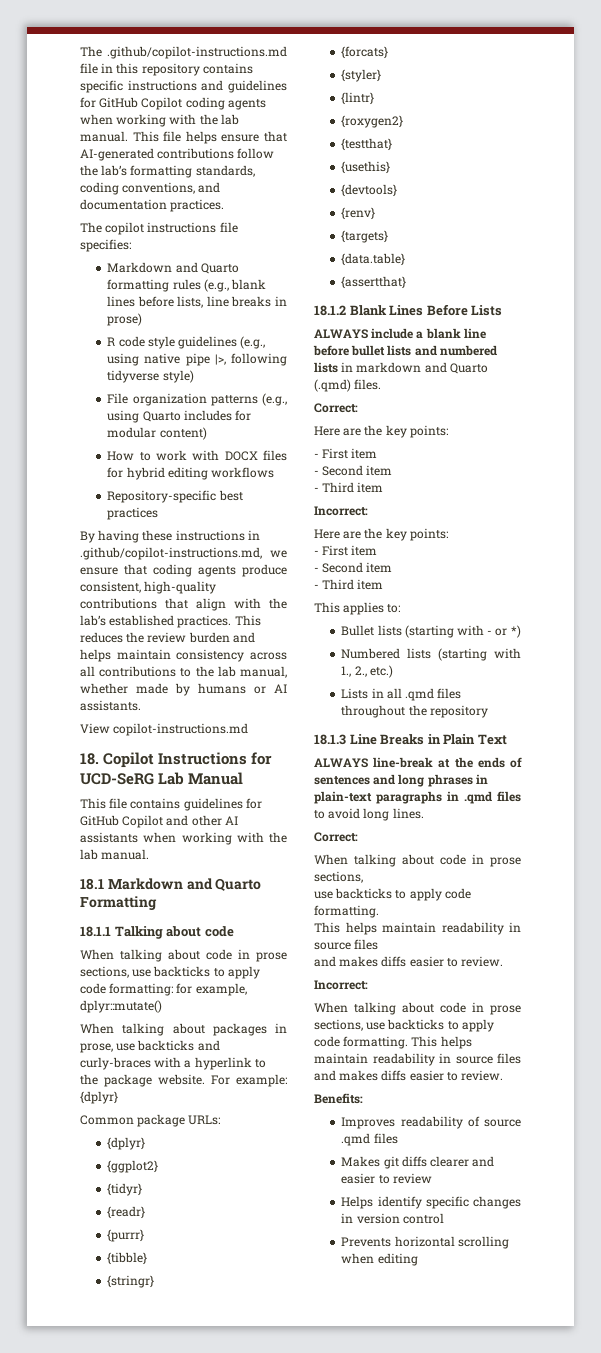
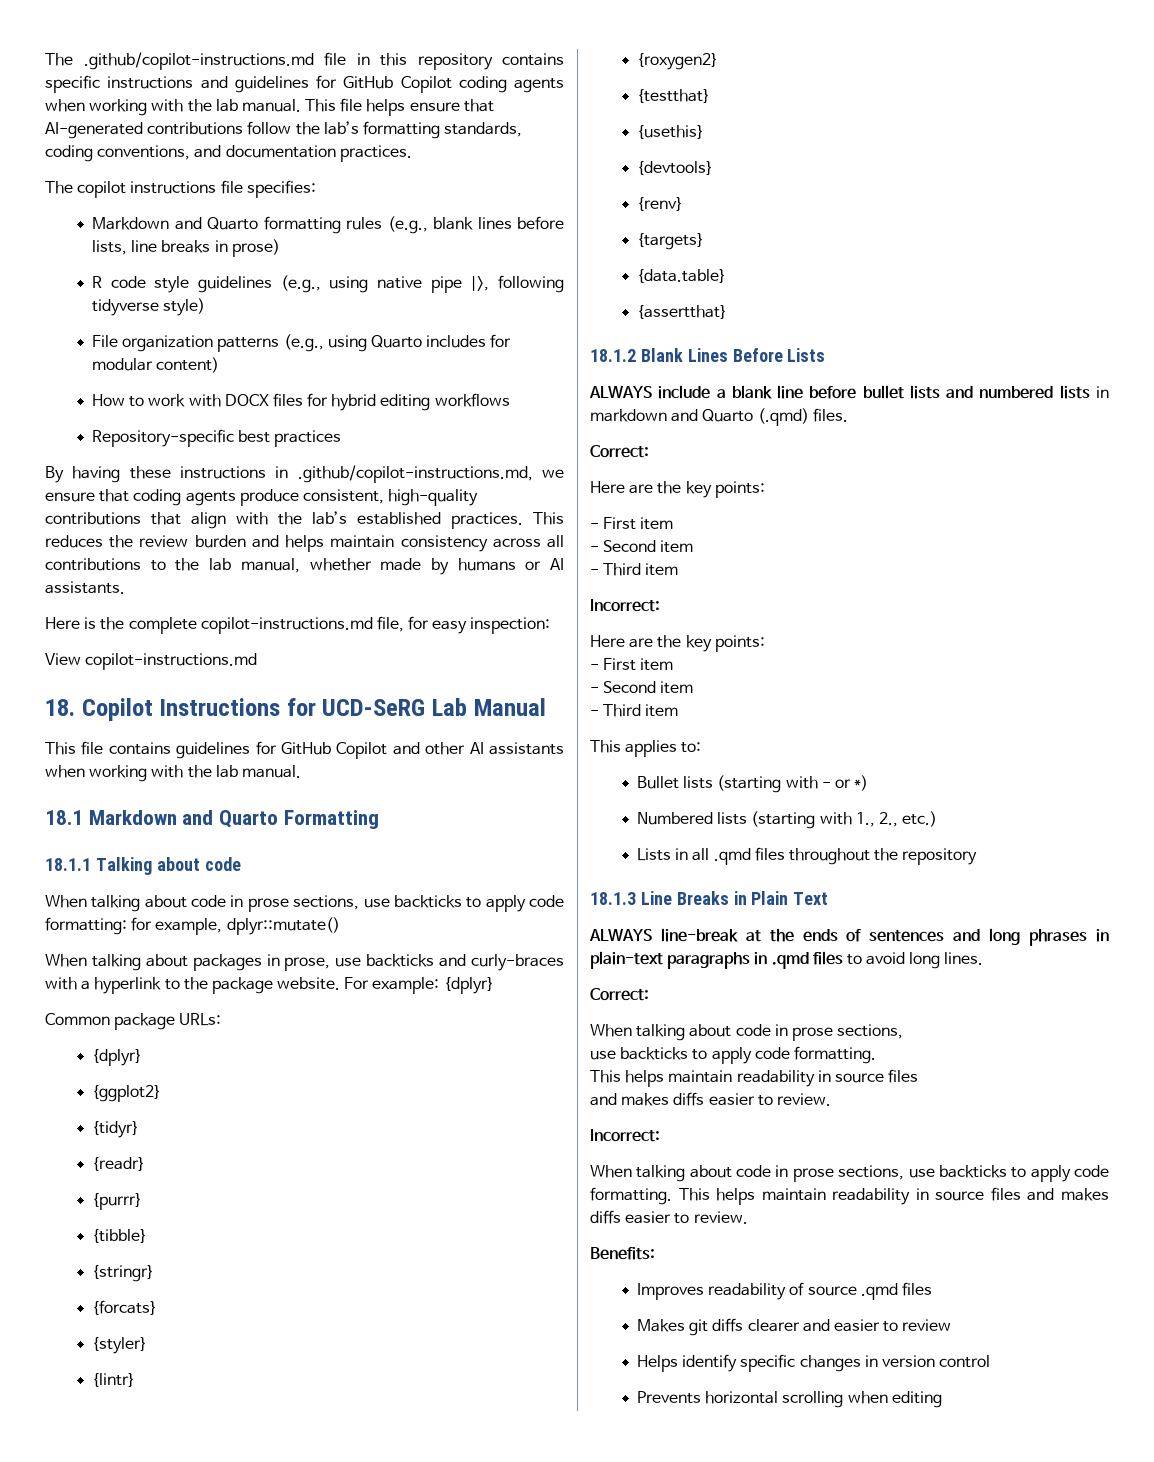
+ Here is the complete copilot-instructions.md file, for easy inspection:

